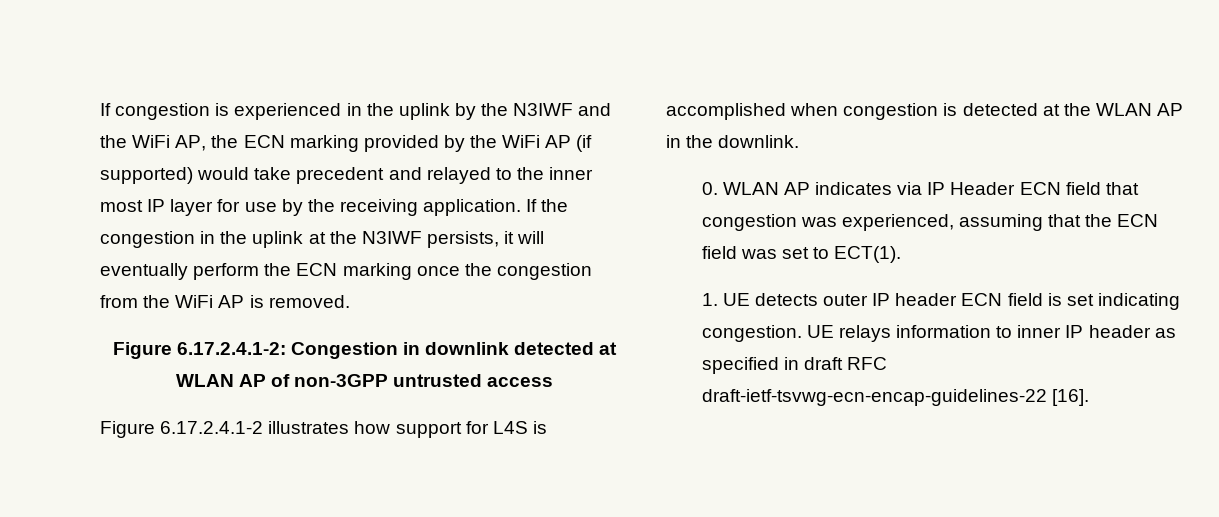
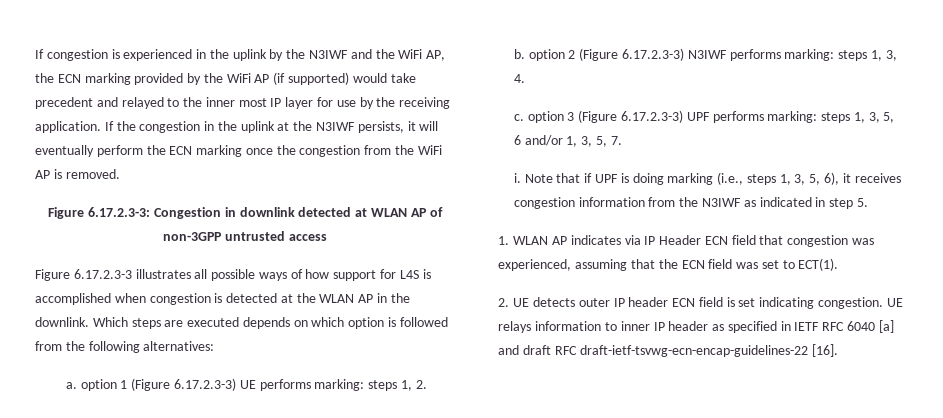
- Figure 6.17.2.4.1-2: Congestion in downlink detected at WLAN AP of non-3GPP untrusted access
+ Figure 6.17.2.3-3: Congestion in downlink detected at WLAN AP of non-3GPP untrusted access
- Figure 6.17.2.4.1-2 illustrates how support for L4S is accomplished when congestion is detected at the WLAN AP in the downlink.
- 0. WLAN AP indicates via IP Header ECN field that congestion was experienced, assuming that the ECN field was set to ECT(1).
+ Figure 6.17.2.3-3 illustrates all possible ways of how support for L4S is accomplished when congestion is detected at the WLAN AP in the downlink. Which steps are executed depends on which option is followed from the following alternatives:
+ a. option 1 (Figure 6.17.2.3-3) UE performs marking: steps 1, 2.
+ b. option 2 (Figure 6.17.2.3-3) N3IWF performs marking: steps 1, 3, 4.
+ c. option 3 (Figure 6.17.2.3-3) UPF performs marking: steps 1, 3, 5, 6 and/or 1, 3, 5, 7.
+ i. Note that if UPF is doing marking (i.e., steps 1, 3, 5, 6), it receives congestion information from the N3IWF as indicated in step 5.
+ 1. WLAN AP indicates via IP Header ECN field that congestion was experienced, assuming that the ECN field was set to ECT(1).
- 1. UE detects outer IP header ECN field is set indicating congestion.
+ 2. UE detects outer IP header ECN field is set indicating congestion.
- UE relays information to inner IP header as specified in draft RFC draft-ietf-tsvwg-ecn-encap-guidelines-22 [16].
+ UE relays information to inner IP header as specified in IETF RFC 6040 [a] and draft RFC draft-ietf-tsvwg-ecn-encap-guidelines-22 [16].

